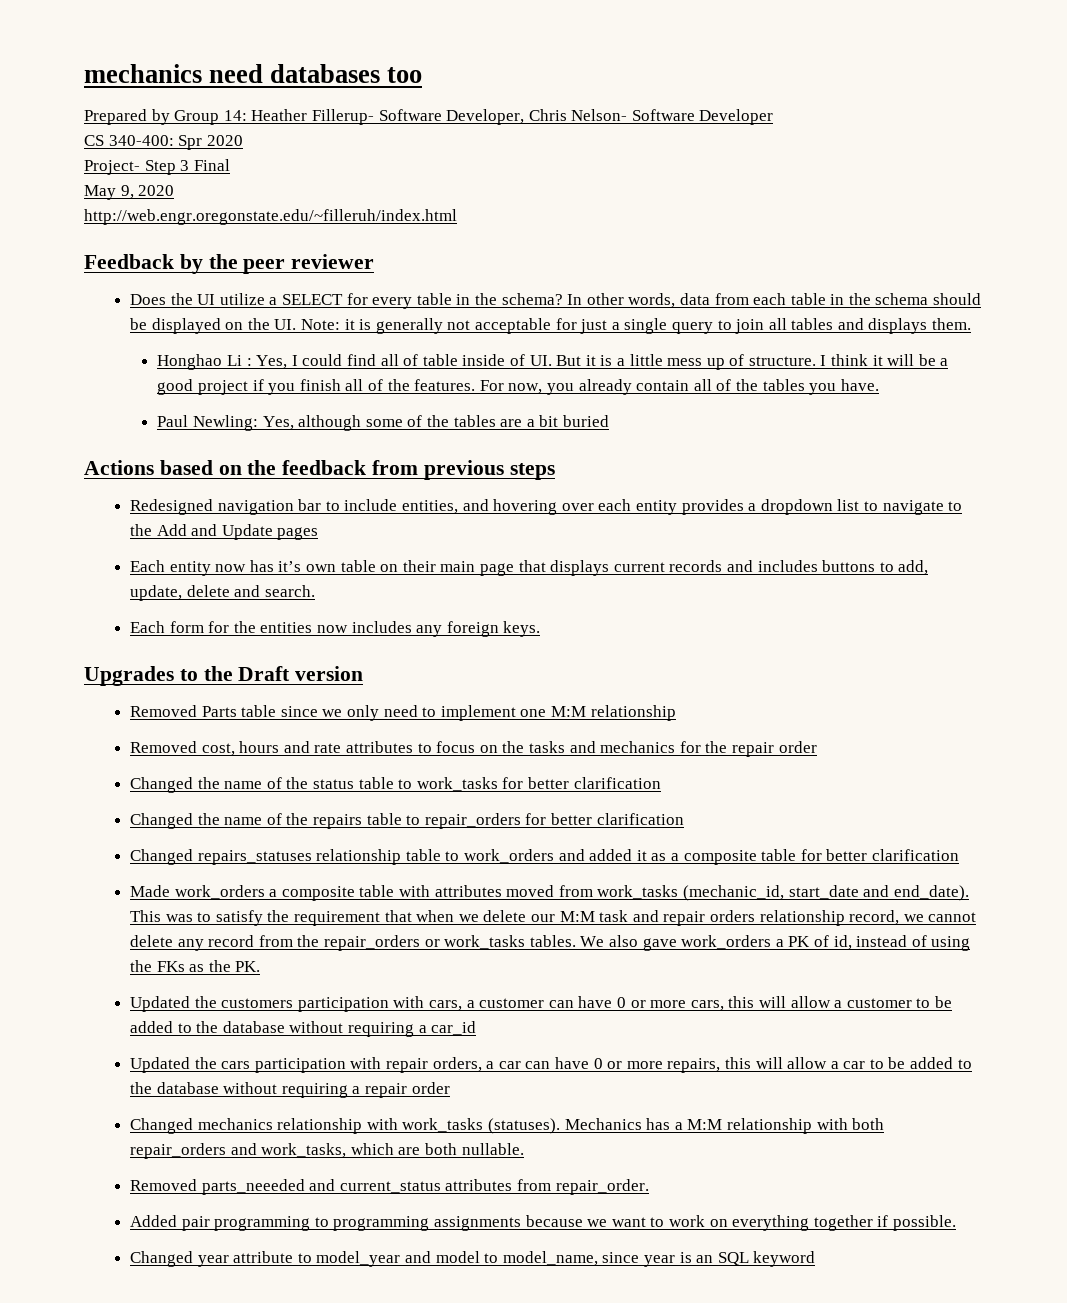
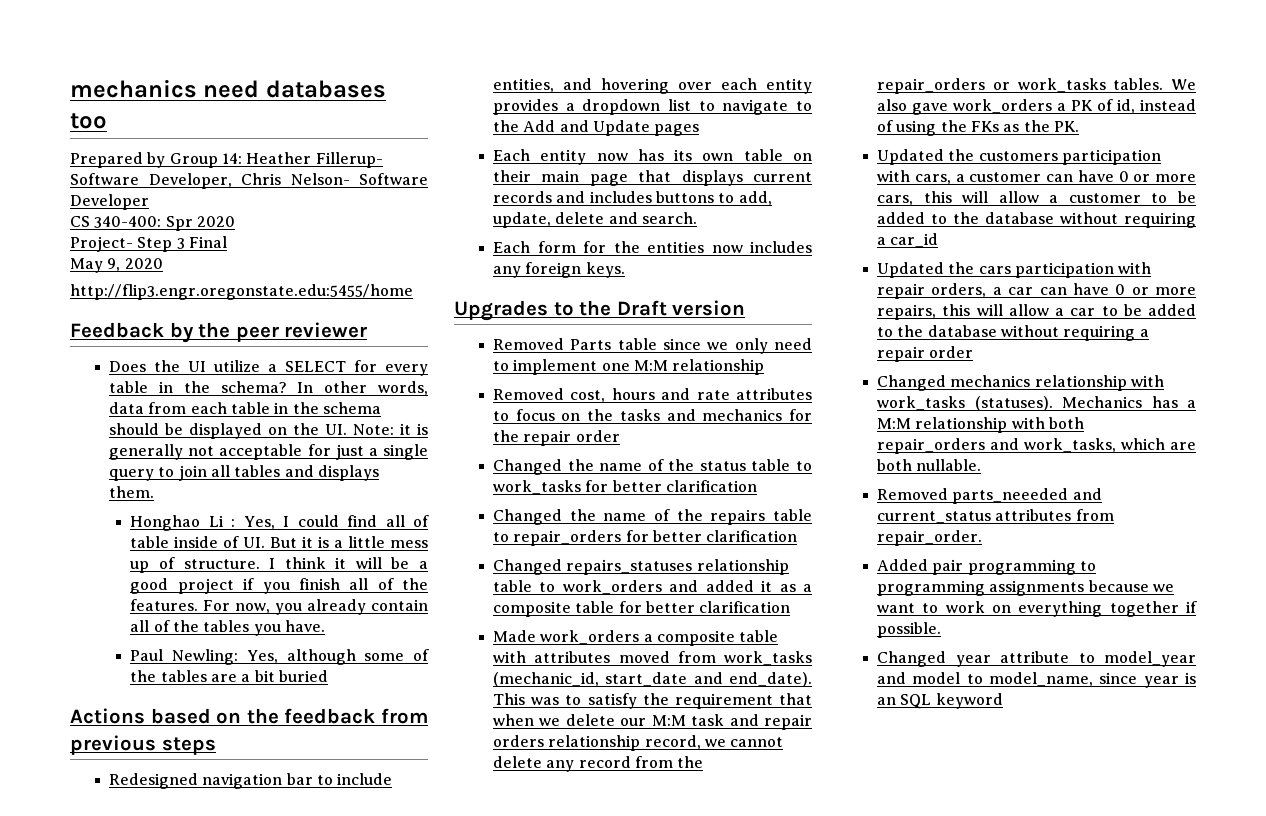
- http://web.engr.oregonstate.edu/~filleruh/index.html
+ http://flip3.engr.oregonstate.edu:5455/home
- Each entity now has it’s own table on their main page that displays current records and includes buttons to add, update, delete and search.
+ Each entity now has its own table on their main page that displays current records and includes buttons to add, update, delete and search.

